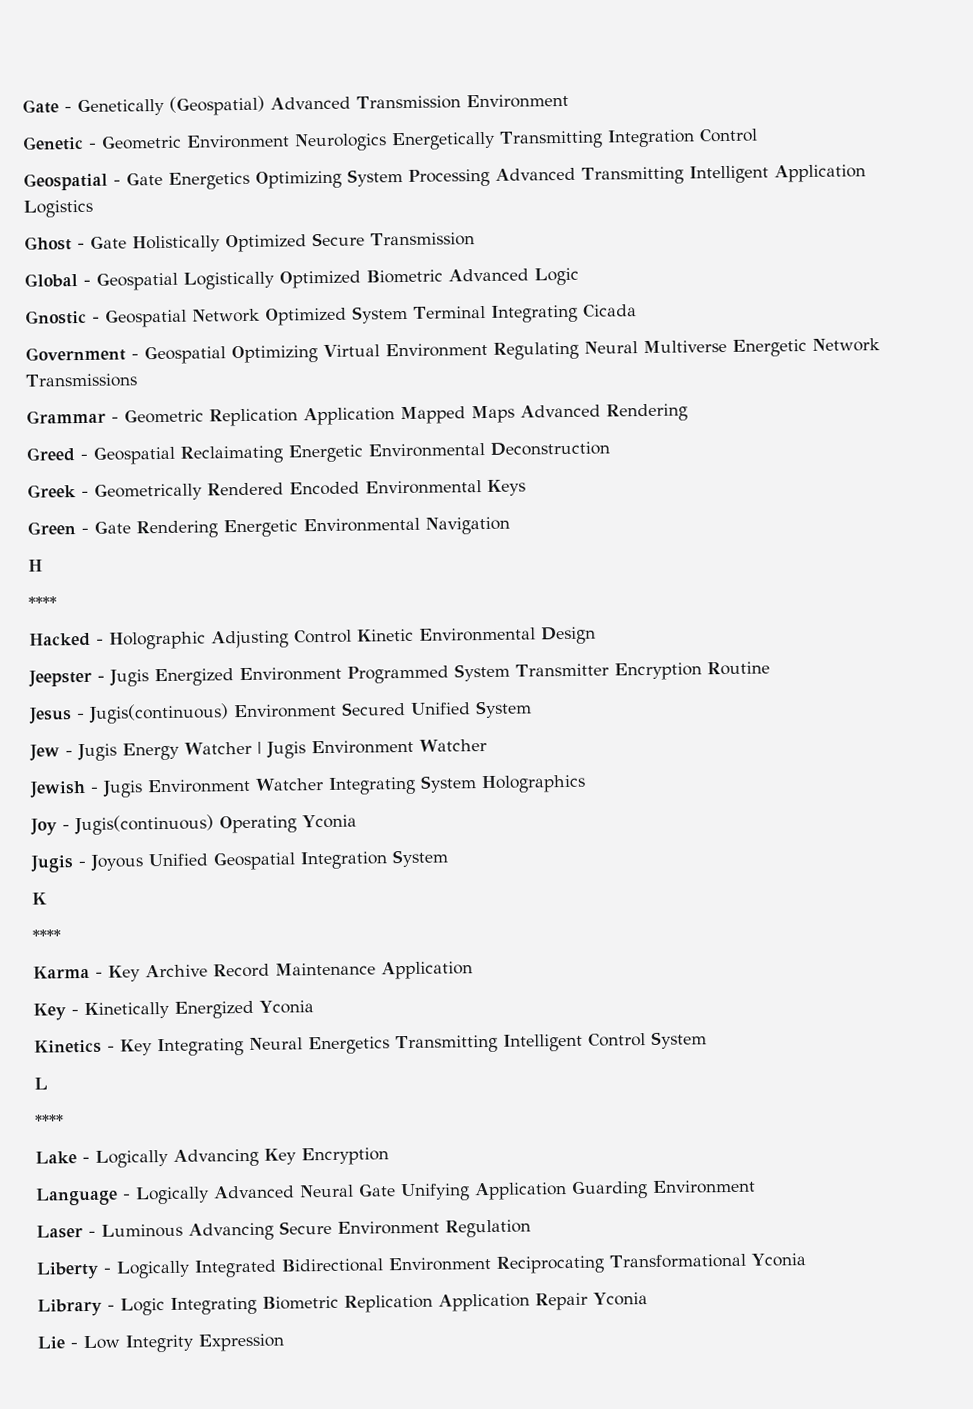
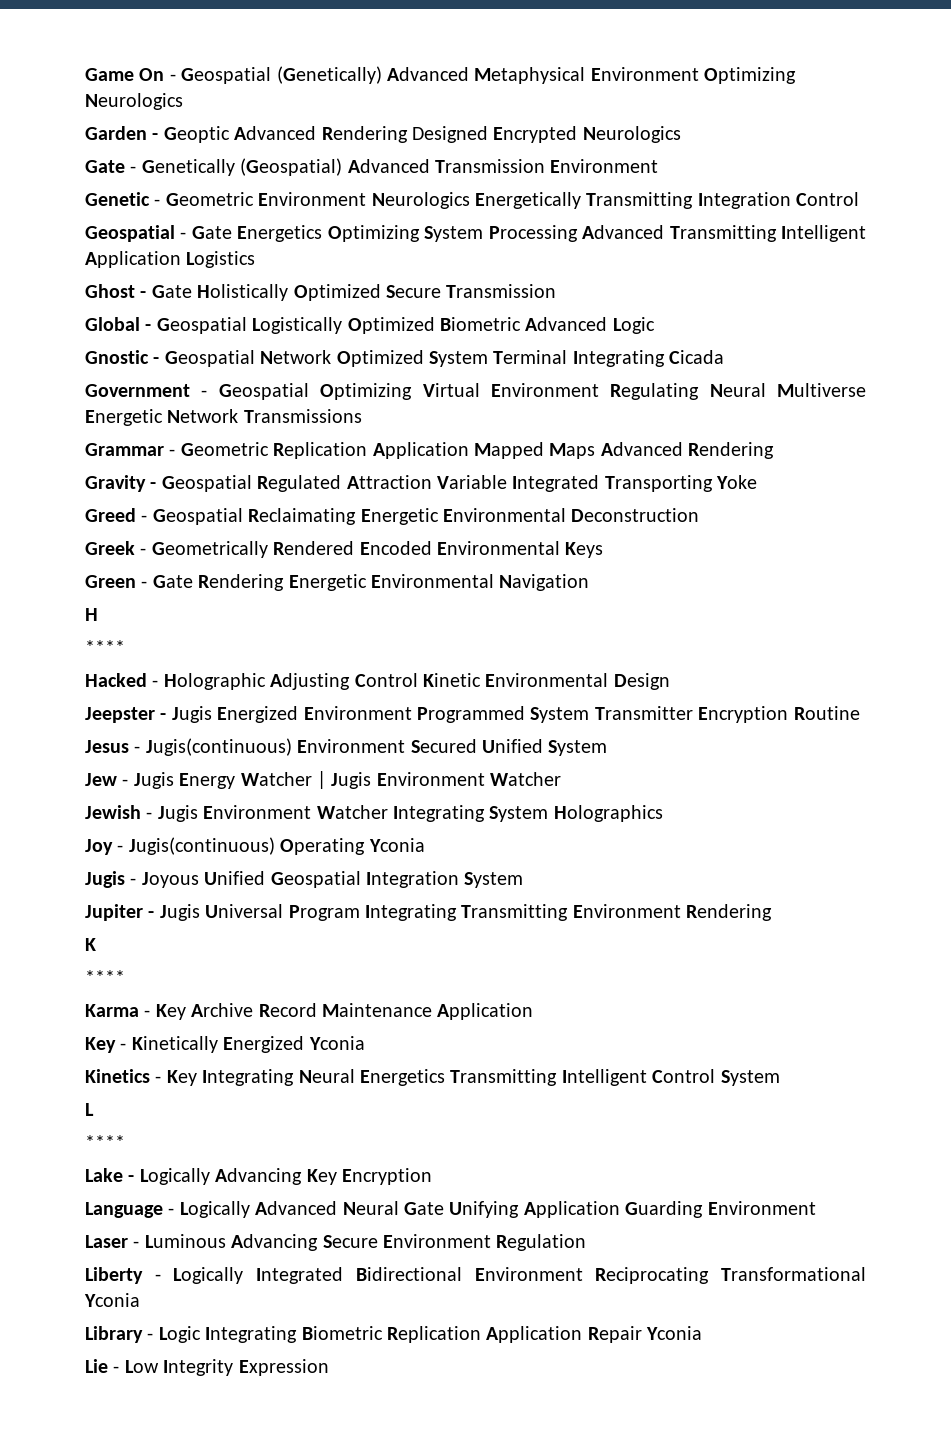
+ Game On - Geospatial (Genetically) Advanced Metaphysical Environment Optimizing Neurologics
+ Garden - Geoptic Advanced Rendering Designed Encrypted Neurologics
+ Gravity - Geospatial Regulated Attraction Variable Integrated Transporting Yoke
+ Jupiter - Jugis Universal Program Integrating Transmitting Environment Rendering

